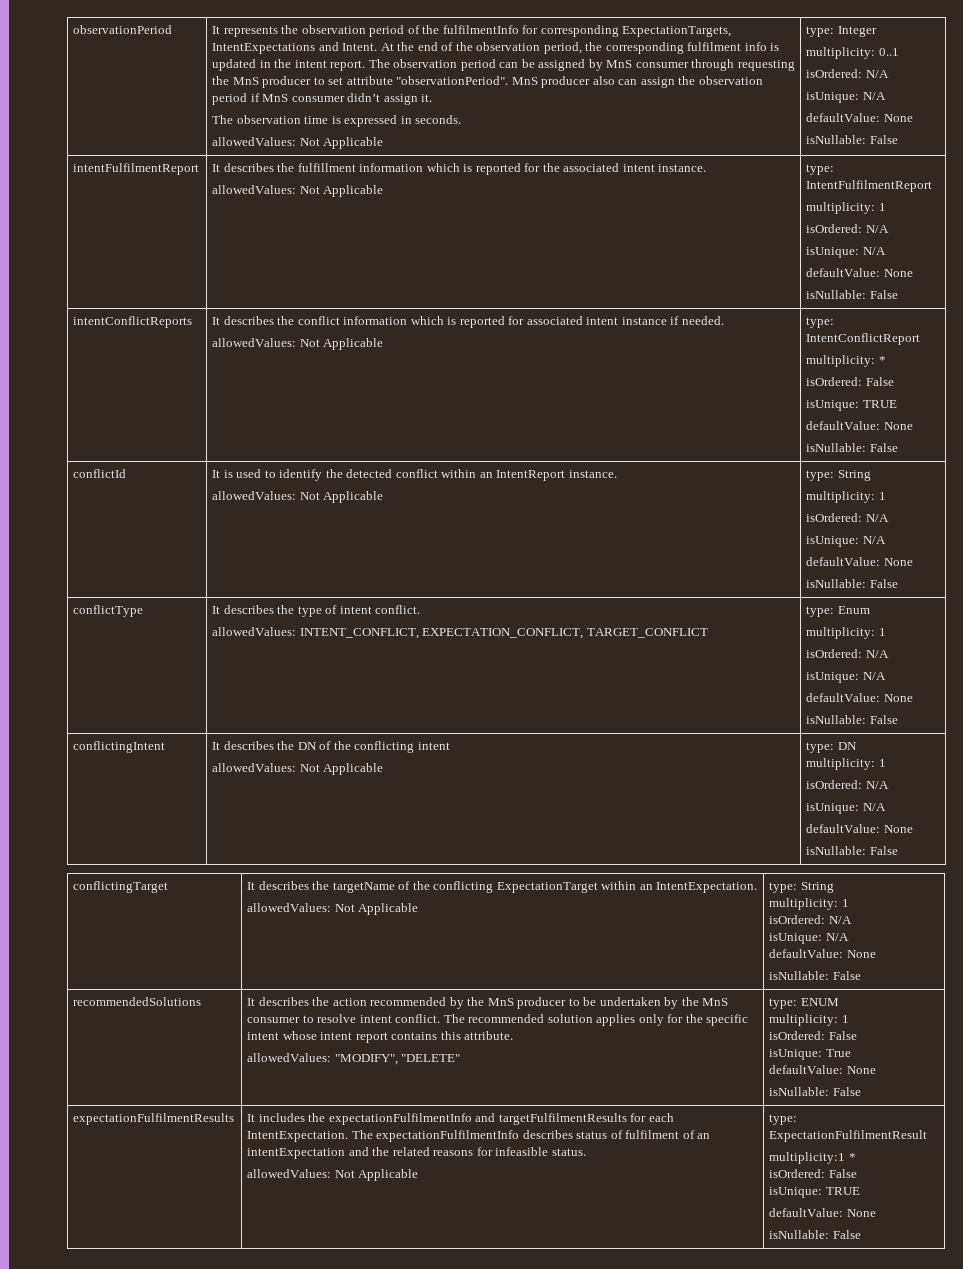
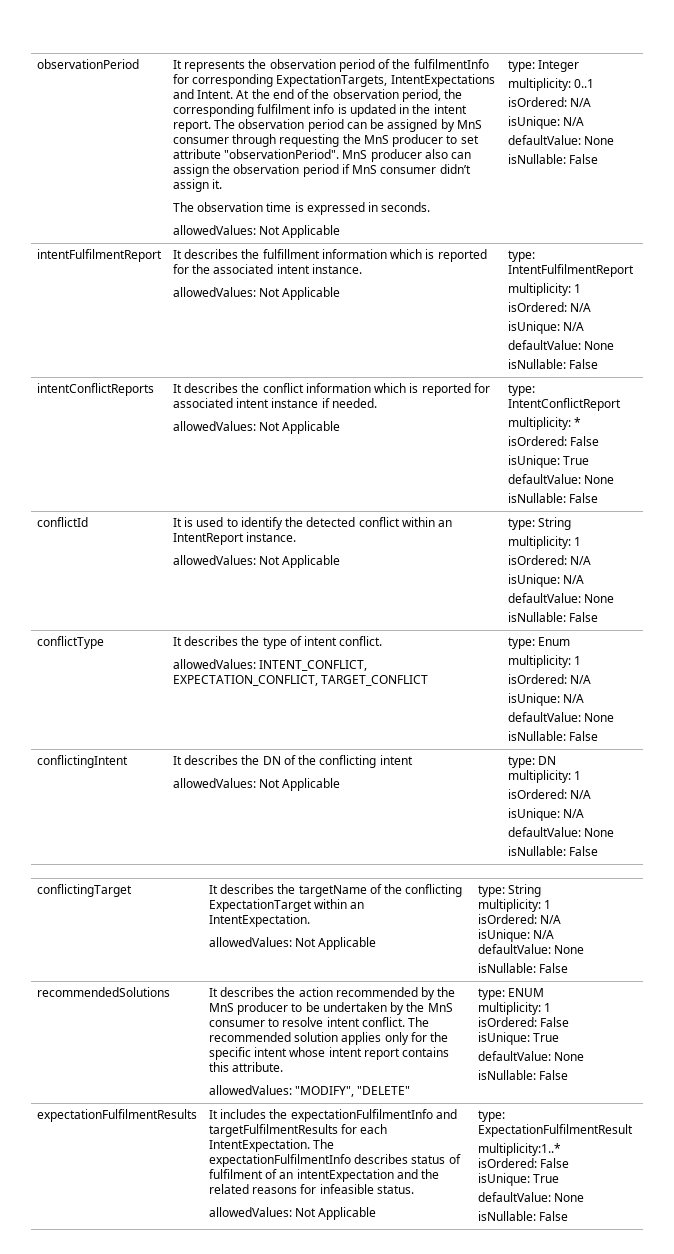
  intentConflictReports | It describes the conflict information which is reported for associated intent instance if needed.
  allowedValues: Not Applicable | type: IntentConflictReport
  multiplicity: *
  isOrdered: False
- isUnique: TRUE
+ isUnique: True
- multiplicity:1 *
+ multiplicity:1..*
  isOrdered: False
- isUnique: TRUE
+ isUnique: True

